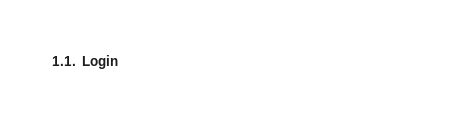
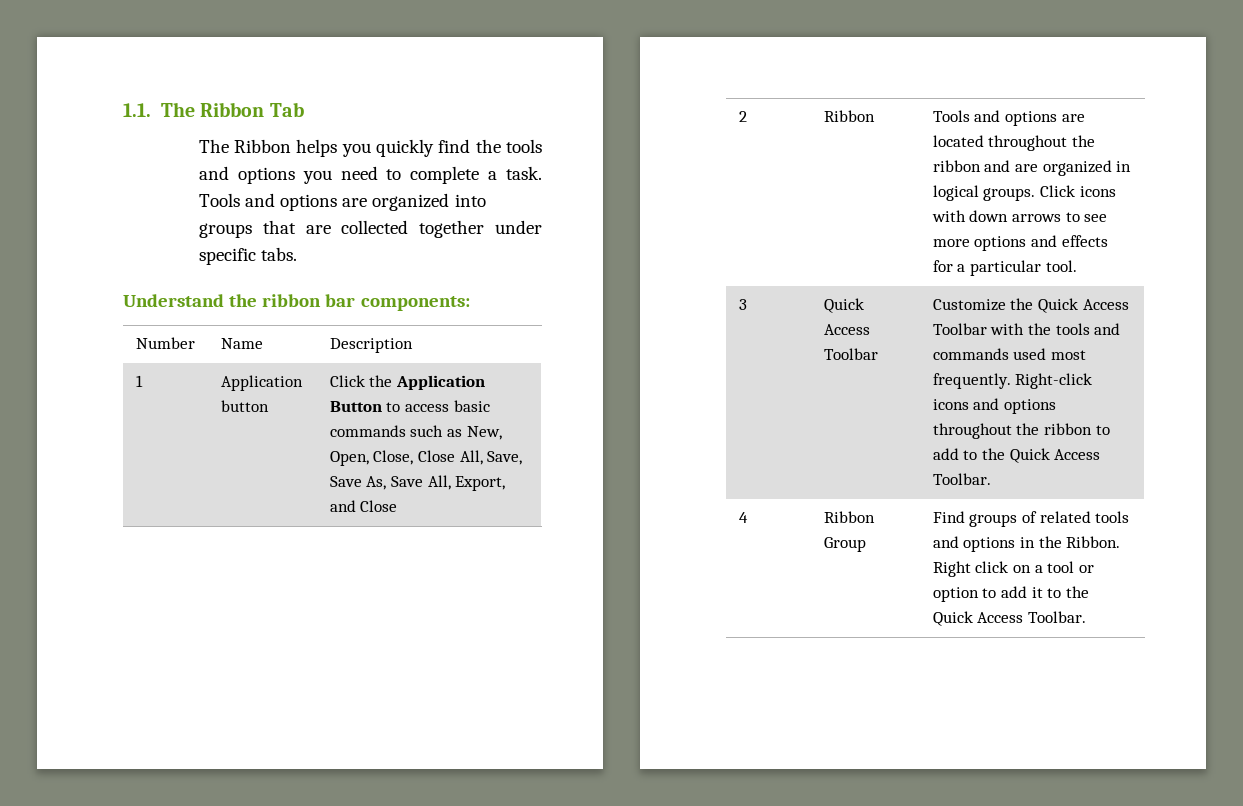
- 1.1. Login
+ 1.1. The Ribbon Tab
+ The Ribbon helps you quickly find the tools and options you need to complete a task. Tools and options are organized into groups that are collected together under specific tabs.
+ Understand the ribbon bar components:
+ Number | Name | Description
+ 1 | Application button | Click the Application Button to access basic commands such as New, Open, Close, Close All, Save, Save As, Save All, Export, and Close
+ 2 | Ribbon | Tools and options are located throughout the ribbon and are organized in logical groups. Click icons with down arrows to see more options and effects for a particular tool.
+ 3 | Quick Access Toolbar | Customize the Quick Access Toolbar with the tools and commands used most frequently. Right-click icons and options throughout the ribbon to add to the Quick Access Toolbar.
+ 4 | Ribbon Group | Find groups of related tools and options in the Ribbon. Right click on a tool or option to add it to the Quick Access Toolbar.

